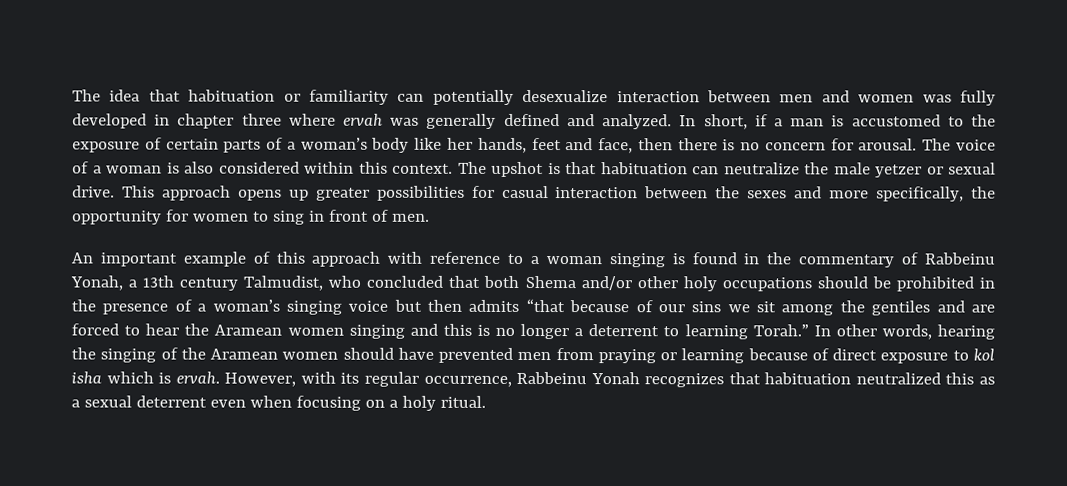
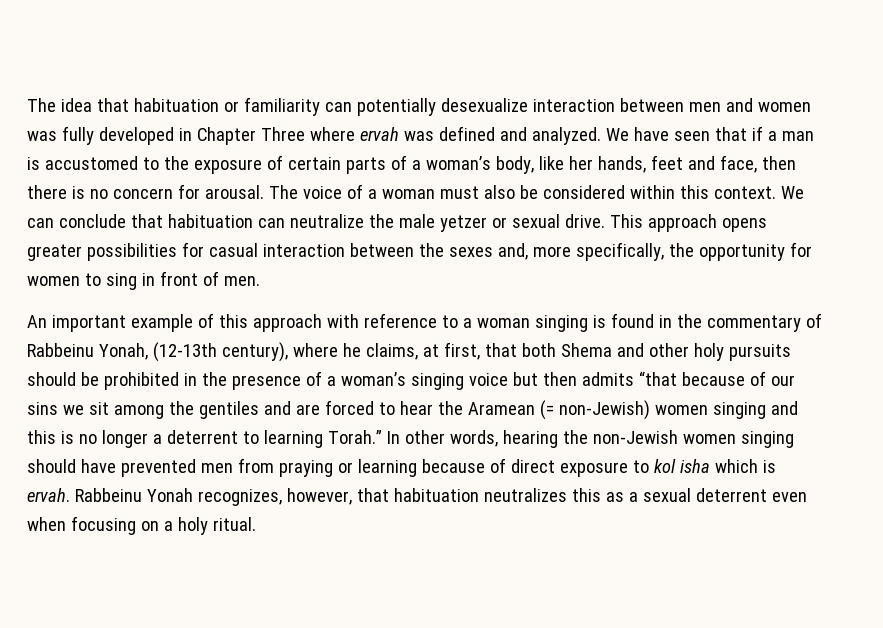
- The idea that habituation or familiarity can potentially desexualize interaction between men and women was fully developed in chapter three where ervah was generally defined and analyzed.
+ The idea that habituation or familiarity can potentially desexualize interaction between men and women was fully developed in Chapter Three where ervah was defined and analyzed.
- In short, if a man is accustomed to the exposure of certain parts of a woman’s body like her hands, feet and face, then there is no concern for arousal.
+ We have seen that if a man is accustomed to the exposure of certain parts of a woman’s body, like her hands, feet and face, then there is no concern for arousal.
- The voice of a woman is also considered within this context.
+ The voice of a woman must also be considered within this context.
- The upshot is that habituation can neutralize the male yetzer or sexual drive.
+ We can conclude that habituation can neutralize the male yetzer or sexual drive.
- This approach opens up greater possibilities for casual interaction between the sexes and more specifically, the opportunity for women to sing in front of men.
+ This approach opens greater possibilities for casual interaction between the sexes and, more specifically, the opportunity for women to sing in front of men.
- An important example of this approach with reference to a woman singing is found in the commentary of Rabbeinu Yonah, a 13th century Talmudist, who concluded that both Shema and/or other holy occupations should be prohibited in the presence of a woman’s singing voice but then admits “that because of our sins we sit among the gentiles and are forced to hear the Aramean women singing and this is no longer a deterrent to learning Torah.”
+ An important example of this approach with reference to a woman singing is found in the commentary of Rabbeinu Yonah, (12-13th century), where he claims, at first, that both Shema and other holy pursuits should be prohibited in the presence of a woman’s singing voice but then admits “that because of our sins we sit among the gentiles and are forced to hear the Aramean (= non-Jewish) women singing and this is no longer a deterrent to learning Torah.”
- In other words, hearing the singing of the Aramean women should have prevented men from praying or learning because of direct exposure to kol isha which is ervah.
+ In other words, hearing the non-Jewish women singing should have prevented men from praying or learning because of direct exposure to kol isha which is ervah.
- However, with its regular occurrence, Rabbeinu Yonah recognizes that habituation neutralized this as a sexual deterrent even when focusing on a holy ritual.
+ Rabbeinu Yonah recognizes, however, that habituation neutralizes this as a sexual deterrent even when focusing on a holy ritual.

